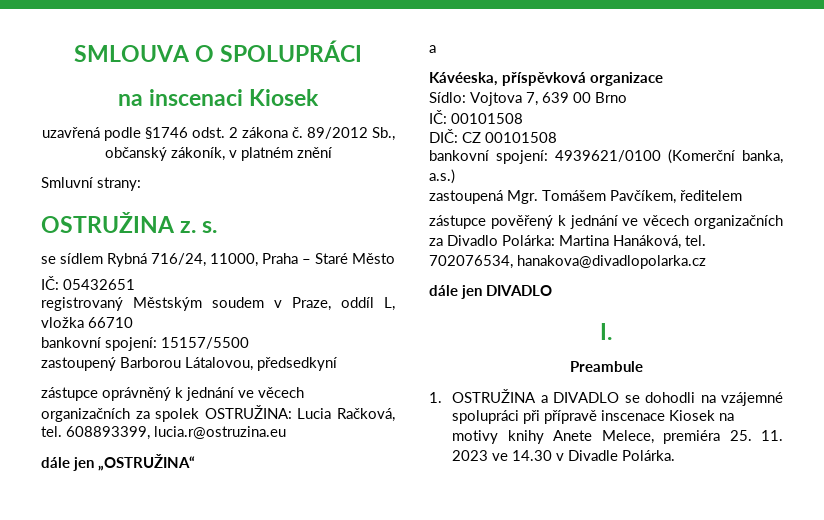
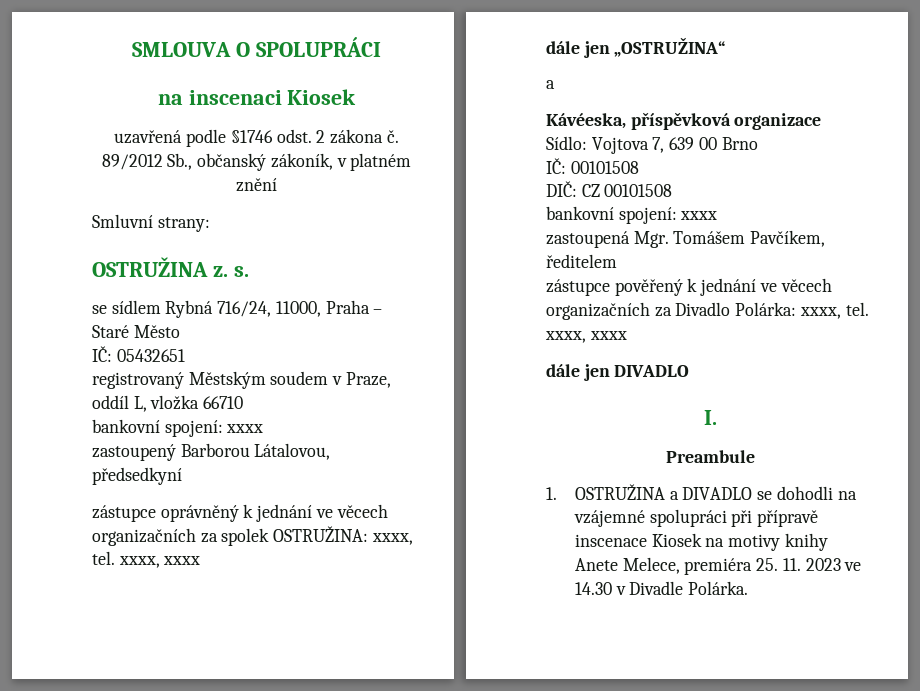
  registrovaný Městským soudem v Praze, oddíl L, vložka 66710
- bankovní spojení: 15157/5500
+ bankovní spojení: xxxx
- zástupce oprávněný k jednání ve věcech organizačních za spolek OSTRUŽINA: Lucia Račková, tel. 608893399, lucia.r@ostruzina.eu
+ zástupce oprávněný k jednání ve věcech organizačních za spolek OSTRUŽINA: xxxx, tel. xxxx, xxxx
  DIČ: CZ 00101508
- bankovní spojení: 4939621/0100 (Komerční banka, a.s.)
+ bankovní spojení: xxxx
- zástupce pověřený k jednání ve věcech organizačních za Divadlo Polárka: Martina Hanáková, tel. 702076534, hanakova@divadlopolarka.cz
+ zástupce pověřený k jednání ve věcech organizačních za Divadlo Polárka: xxxx, tel. xxxx, xxxx

